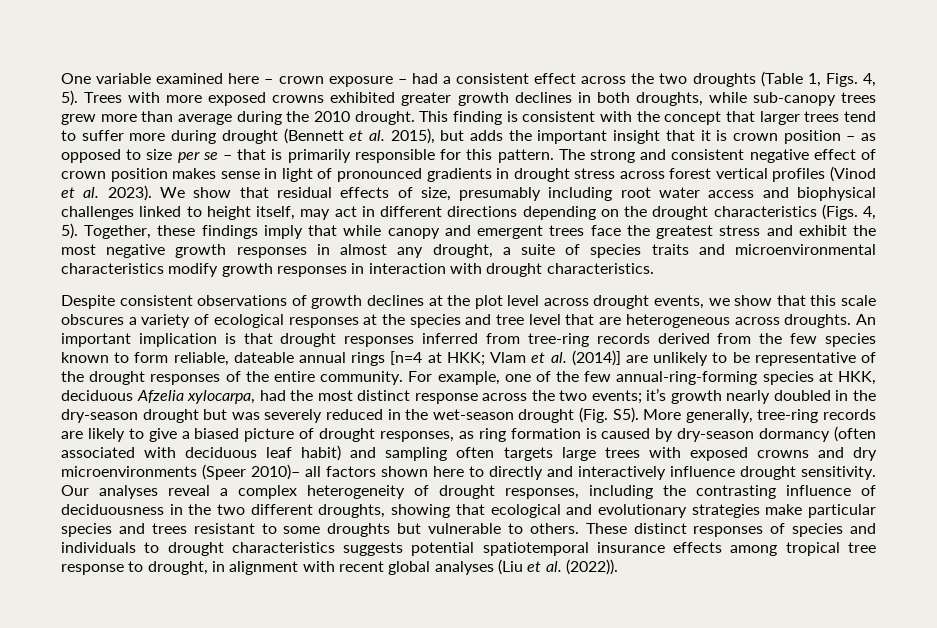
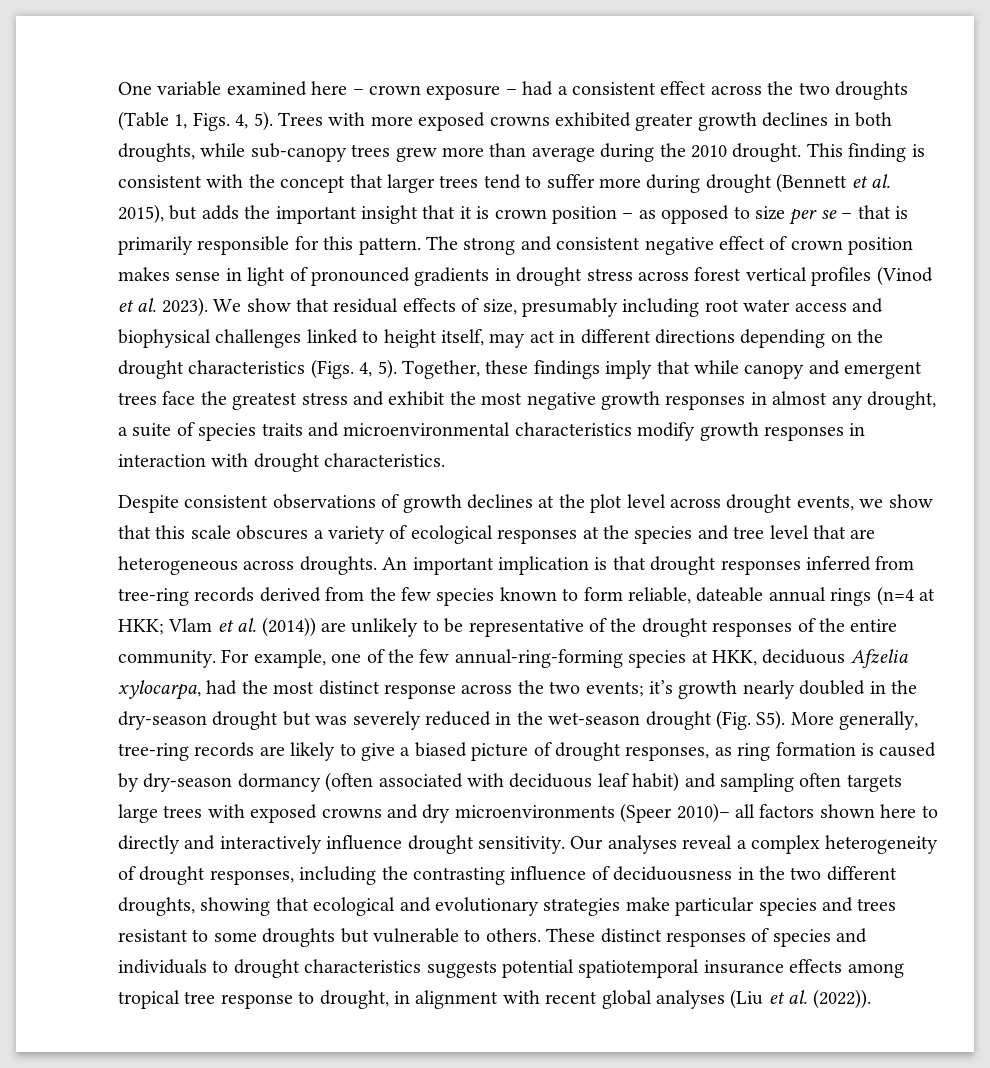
- An important implication is that drought responses inferred from tree-ring records derived from the few species known to form reliable, dateable annual rings [n=4 at HKK; Vlam et al. (2014)] are unlikely to be representative of the drought responses of the entire community.
+ An important implication is that drought responses inferred from tree-ring records derived from the few species known to form reliable, dateable annual rings (n=4 at HKK; Vlam et al. (2014)) are unlikely to be representative of the drought responses of the entire community.

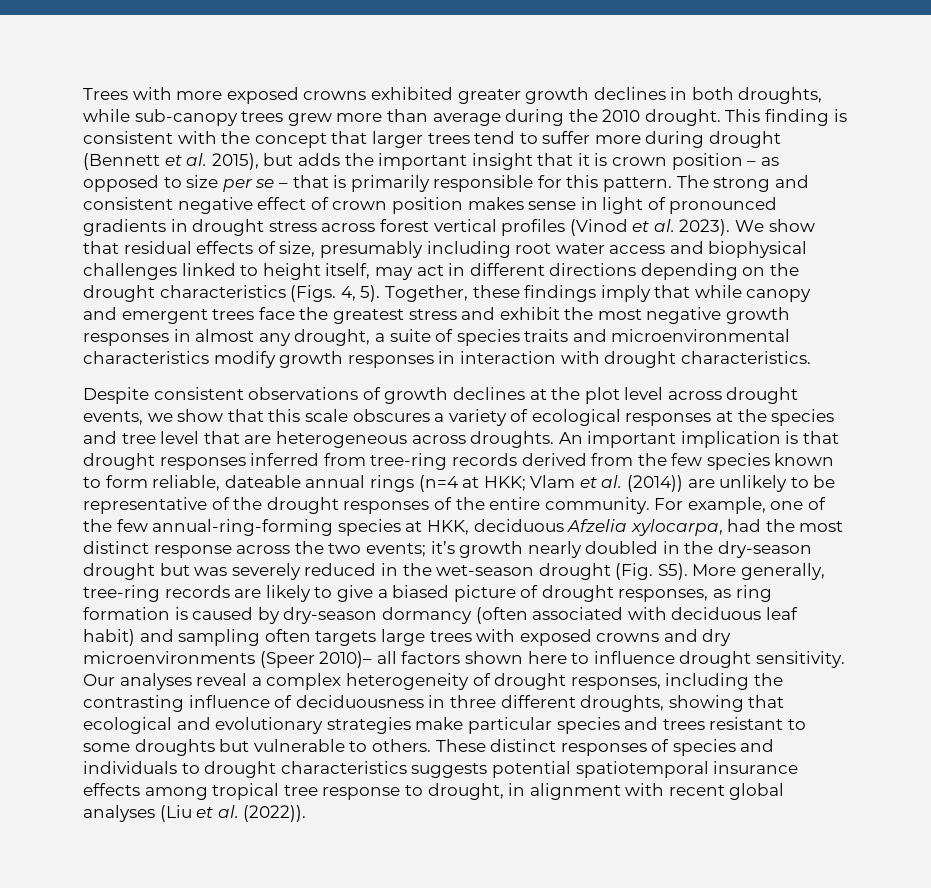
- One variable examined here – crown exposure – had a consistent effect across the two droughts (Table 1, Figs. 4, 5).
- it’s growth nearly doubled in the dry-season drought but was severely reduced in the wet-season drought (Fig. S5). More generally, tree-ring records are likely to give a biased picture of drought responses, as ring formation is caused by dry-season dormancy (often associated with deciduous leaf habit) and sampling often targets large trees with exposed crowns and dry microenvironments (Speer 2010)– all factors shown here to directly and interactively influence drought sensitivity.
+ it’s growth nearly doubled in the dry-season drought but was severely reduced in the wet-season drought (Fig. S5). More generally, tree-ring records are likely to give a biased picture of drought responses, as ring formation is caused by dry-season dormancy (often associated with deciduous leaf habit) and sampling often targets large trees with exposed crowns and dry microenvironments (Speer 2010)– all factors shown here to influence drought sensitivity.
- Our analyses reveal a complex heterogeneity of drought responses, including the contrasting influence of deciduousness in the two different droughts, showing that ecological and evolutionary strategies make particular species and trees resistant to some droughts but vulnerable to others.
+ Our analyses reveal a complex heterogeneity of drought responses, including the contrasting influence of deciduousness in three different droughts, showing that ecological and evolutionary strategies make particular species and trees resistant to some droughts but vulnerable to others.

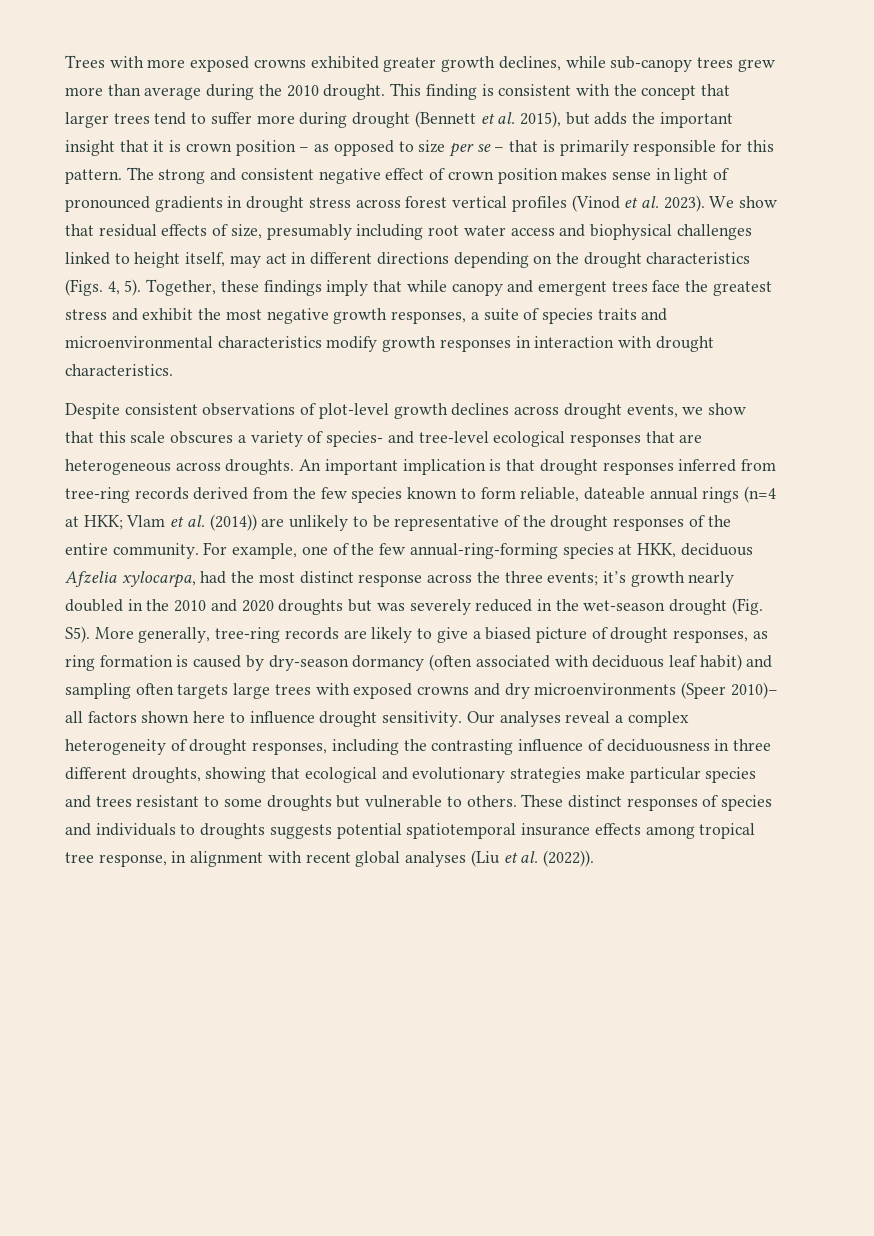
- Trees with more exposed crowns exhibited greater growth declines in both droughts, while sub-canopy trees grew more than average during the 2010 drought.
+ Trees with more exposed crowns exhibited greater growth declines, while sub-canopy trees grew more than average during the 2010 drought.
- Together, these findings imply that while canopy and emergent trees face the greatest stress and exhibit the most negative growth responses in almost any drought, a suite of species traits and microenvironmental characteristics modify growth responses in interaction with drought characteristics.
+ Together, these findings imply that while canopy and emergent trees face the greatest stress and exhibit the most negative growth responses, a suite of species traits and microenvironmental characteristics modify growth responses in interaction with drought characteristics.
- Despite consistent observations of growth declines at the plot level across drought events, we show that this scale obscures a variety of ecological responses at the species and tree level that are heterogeneous across droughts.
+ Despite consistent observations of plot-level growth declines across drought events, we show that this scale obscures a variety of species- and tree-level ecological responses that are heterogeneous across droughts.
- For example, one of the few annual-ring-forming species at HKK, deciduous Afzelia xylocarpa, had the most distinct response across the two events;
+ For example, one of the few annual-ring-forming species at HKK, deciduous Afzelia xylocarpa, had the most distinct response across the three events;
- it’s growth nearly doubled in the dry-season drought but was severely reduced in the wet-season drought (Fig. S5). More generally, tree-ring records are likely to give a biased picture of drought responses, as ring formation is caused by dry-season dormancy (often associated with deciduous leaf habit) and sampling often targets large trees with exposed crowns and dry microenvironments (Speer 2010)– all factors shown here to influence drought sensitivity.
+ it’s growth nearly doubled in the 2010 and 2020 droughts but was severely reduced in the wet-season drought (Fig. S5). More generally, tree-ring records are likely to give a biased picture of drought responses, as ring formation is caused by dry-season dormancy (often associated with deciduous leaf habit) and sampling often targets large trees with exposed crowns and dry microenvironments (Speer 2010)– all factors shown here to influence drought sensitivity.
- These distinct responses of species and individuals to drought characteristics suggests potential spatiotemporal insurance effects among tropical tree response to drought, in alignment with recent global analyses (Liu et al. (2022)).
+ These distinct responses of species and individuals to droughts suggests potential spatiotemporal insurance effects among tropical tree response, in alignment with recent global analyses (Liu et al. (2022)).

